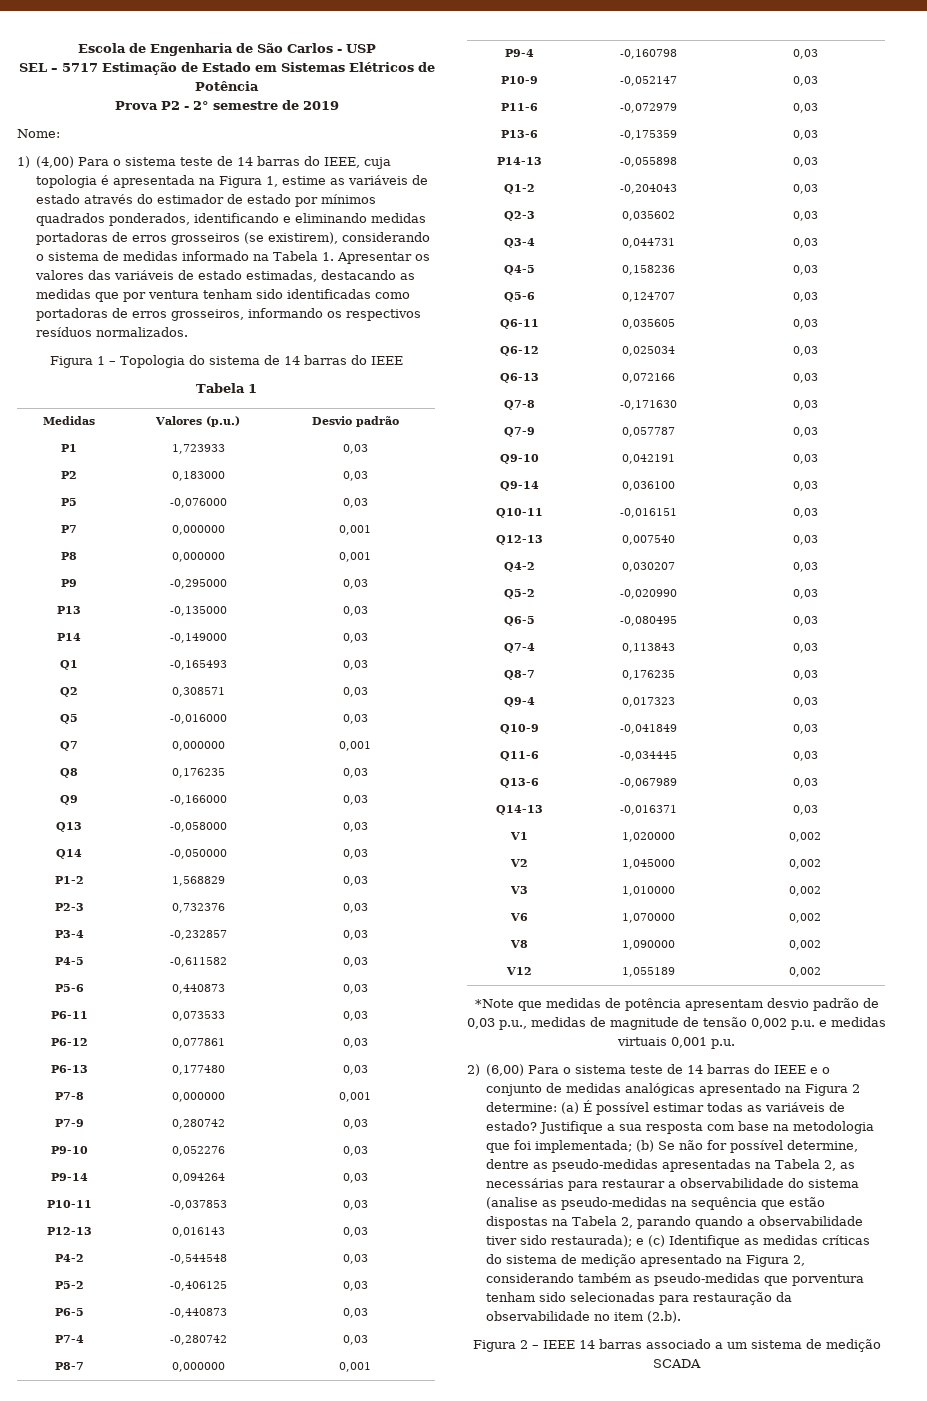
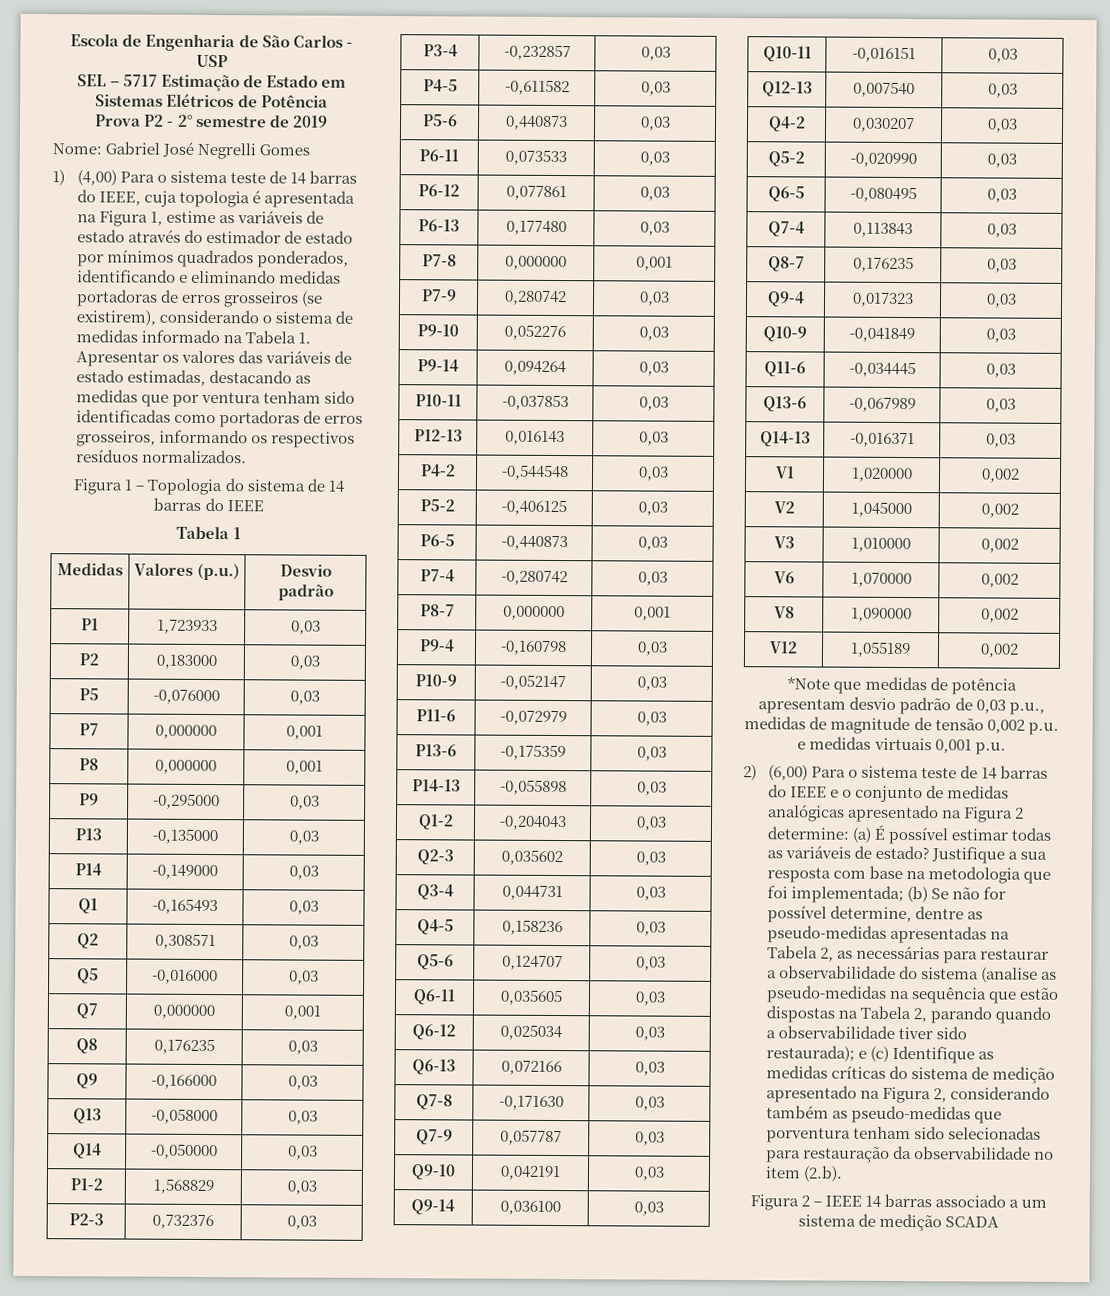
- Nome:
+ Nome: Gabriel José Negrelli Gomes

